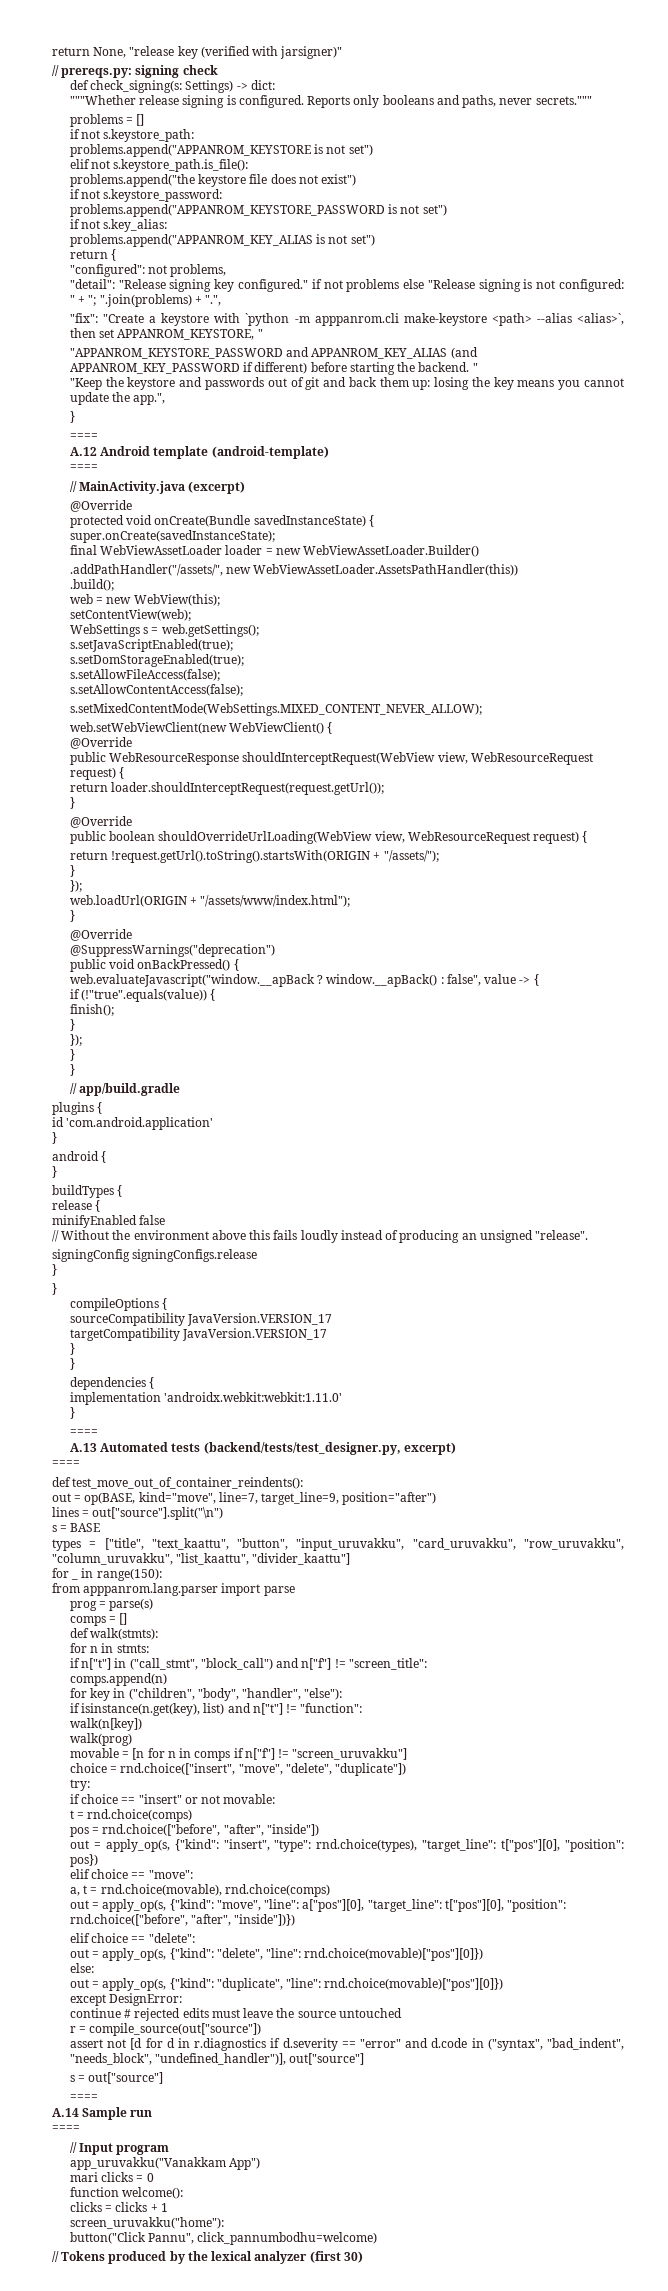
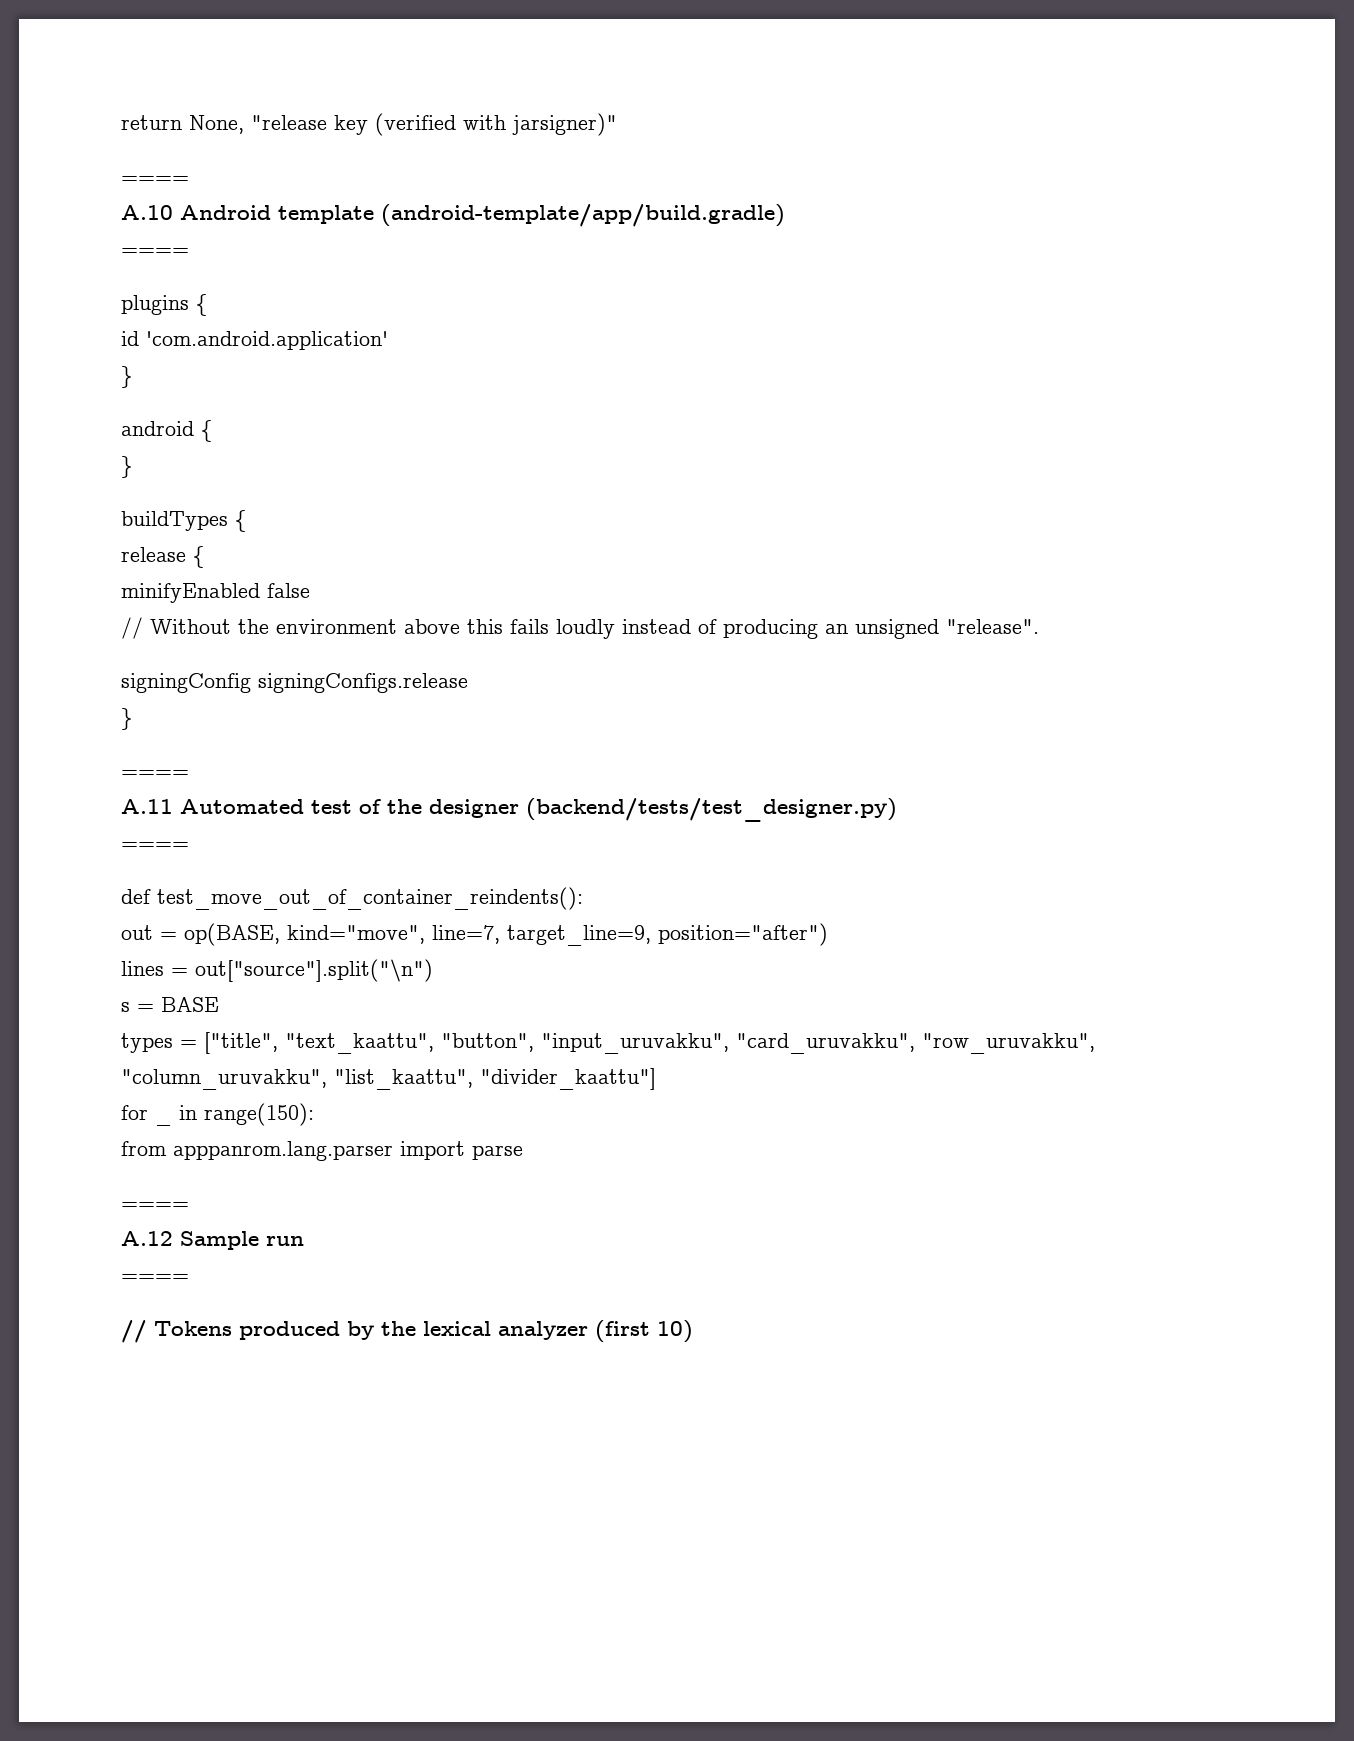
  return None, "release key (verified with jarsigner)"
- // prereqs.py: signing check
- def check_signing(s: Settings) -> dict:
- """Whether release signing is configured. Reports only booleans and paths, never secrets."""
- problems = []
- if not s.keystore_path:
- problems.append("APPANROM_KEYSTORE is not set")
- elif not s.keystore_path.is_file():
- problems.append("the keystore file does not exist")
- if not s.keystore_password:
- problems.append("APPANROM_KEYSTORE_PASSWORD is not set")
- if not s.key_alias:
- problems.append("APPANROM_KEY_ALIAS is not set")
- return {
- "configured": not problems,
- "detail": "Release signing key configured." if not problems else "Release signing is not configured: " + "; ".join(problems) + ".",
- "fix": "Create a keystore with `python -m apppanrom.cli make-keystore <path> --alias <alias>`, then set APPANROM_KEYSTORE, "
- "APPANROM_KEYSTORE_PASSWORD and APPANROM_KEY_ALIAS (and APPANROM_KEY_PASSWORD if different) before starting the backend. "
- "Keep the keystore and passwords out of git and back them up: losing the key means you cannot update the app.",
- }
  ====
- A.12 Android template (android-template)
+ A.10 Android template (android-template/app/build.gradle)
  ====
- // MainActivity.java (excerpt)
- @Override
- protected void onCreate(Bundle savedInstanceState) {
- super.onCreate(savedInstanceState);
- final WebViewAssetLoader loader = new WebViewAssetLoader.Builder()
- .addPathHandler("/assets/", new WebViewAssetLoader.AssetsPathHandler(this))
- .build();
- web = new WebView(this);
- setContentView(web);
- WebSettings s = web.getSettings();
- s.setJavaScriptEnabled(true);
- s.setDomStorageEnabled(true);
- s.setAllowFileAccess(false);
- s.setAllowContentAccess(false);
- s.setMixedContentMode(WebSettings.MIXED_CONTENT_NEVER_ALLOW);
- web.setWebViewClient(new WebViewClient() {
- @Override
- public WebResourceResponse shouldInterceptRequest(WebView view, WebResourceRequest request) {
- return loader.shouldInterceptRequest(request.getUrl());
- }
- @Override
- public boolean shouldOverrideUrlLoading(WebView view, WebResourceRequest request) {
- return !request.getUrl().toString().startsWith(ORIGIN + "/assets/");
- }
- });
- web.loadUrl(ORIGIN + "/assets/www/index.html");
- }
- @Override
- @SuppressWarnings("deprecation")
- public void onBackPressed() {
- web.evaluateJavascript("window.__apBack ? window.__apBack() : false", value -> {
- if (!"true".equals(value)) {
- finish();
- }
- });
- }
- }
- // app/build.gradle
  signingConfig signingConfigs.release
  }
- }
- compileOptions {
- sourceCompatibility JavaVersion.VERSION_17
- targetCompatibility JavaVersion.VERSION_17
- }
- }
- dependencies {
- implementation 'androidx.webkit:webkit:1.11.0'
- }
  ====
- A.13 Automated tests (backend/tests/test_designer.py, excerpt)
+ A.11 Automated test of the designer (backend/tests/test_designer.py)
  from apppanrom.lang.parser import parse
- prog = parse(s)
- comps = []
- def walk(stmts):
- for n in stmts:
- if n["t"] in ("call_stmt", "block_call") and n["f"] != "screen_title":
- comps.append(n)
- for key in ("children", "body", "handler", "else"):
- if isinstance(n.get(key), list) and n["t"] != "function":
- walk(n[key])
- walk(prog)
- movable = [n for n in comps if n["f"] != "screen_uruvakku"]
- choice = rnd.choice(["insert", "move", "delete", "duplicate"])
- try:
- if choice == "insert" or not movable:
- t = rnd.choice(comps)
- pos = rnd.choice(["before", "after", "inside"])
- out = apply_op(s, {"kind": "insert", "type": rnd.choice(types), "target_line": t["pos"][0], "position": pos})
- elif choice == "move":
- a, t = rnd.choice(movable), rnd.choice(comps)
- out = apply_op(s, {"kind": "move", "line": a["pos"][0], "target_line": t["pos"][0], "position": rnd.choice(["before", "after", "inside"])})
- elif choice == "delete":
- out = apply_op(s, {"kind": "delete", "line": rnd.choice(movable)["pos"][0]})
- else:
- out = apply_op(s, {"kind": "duplicate", "line": rnd.choice(movable)["pos"][0]})
- except DesignError:
- continue # rejected edits must leave the source untouched
- r = compile_source(out["source"])
- assert not [d for d in r.diagnostics if d.severity == "error" and d.code in ("syntax", "bad_indent", "needs_block", "undefined_handler")], out["source"]
- s = out["source"]
  ====
- A.14 Sample run
+ A.12 Sample run
- // Input program
- app_uruvakku("Vanakkam App")
- mari clicks = 0
- function welcome():
- clicks = clicks + 1
- screen_uruvakku("home"):
- button("Click Pannu", click_pannumbodhu=welcome)
- // Tokens produced by the lexical analyzer (first 30)
+ // Tokens produced by the lexical analyzer (first 10)

